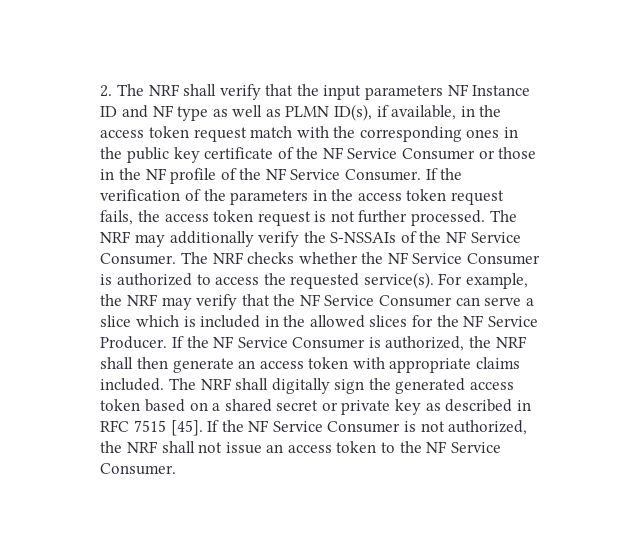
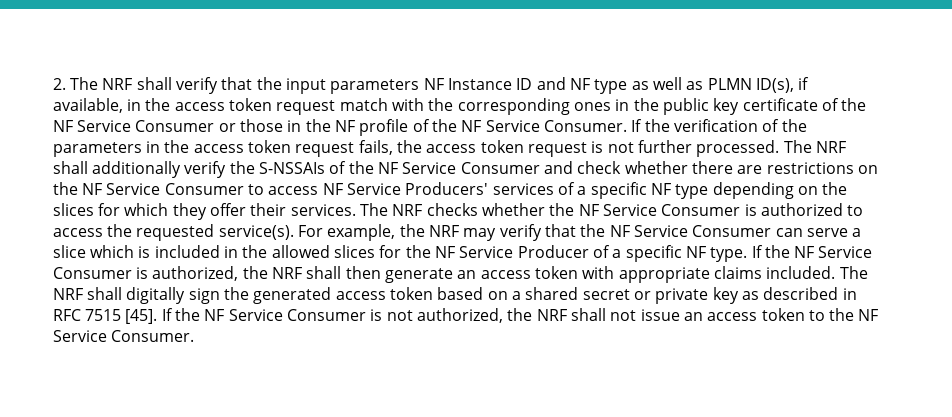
- The NRF may additionally verify the S-NSSAIs of the NF Service Consumer.
+ The NRF shall additionally verify the S-NSSAIs of the NF Service Consumer and check whether there are restrictions on the NF Service Consumer to access NF Service Producers' services of a specific NF type depending on the slices for which they offer their services.
- For example, the NRF may verify that the NF Service Consumer can serve a slice which is included in the allowed slices for the NF Service Producer.
+ For example, the NRF may verify that the NF Service Consumer can serve a slice which is included in the allowed slices for the NF Service Producer of a specific NF type.

